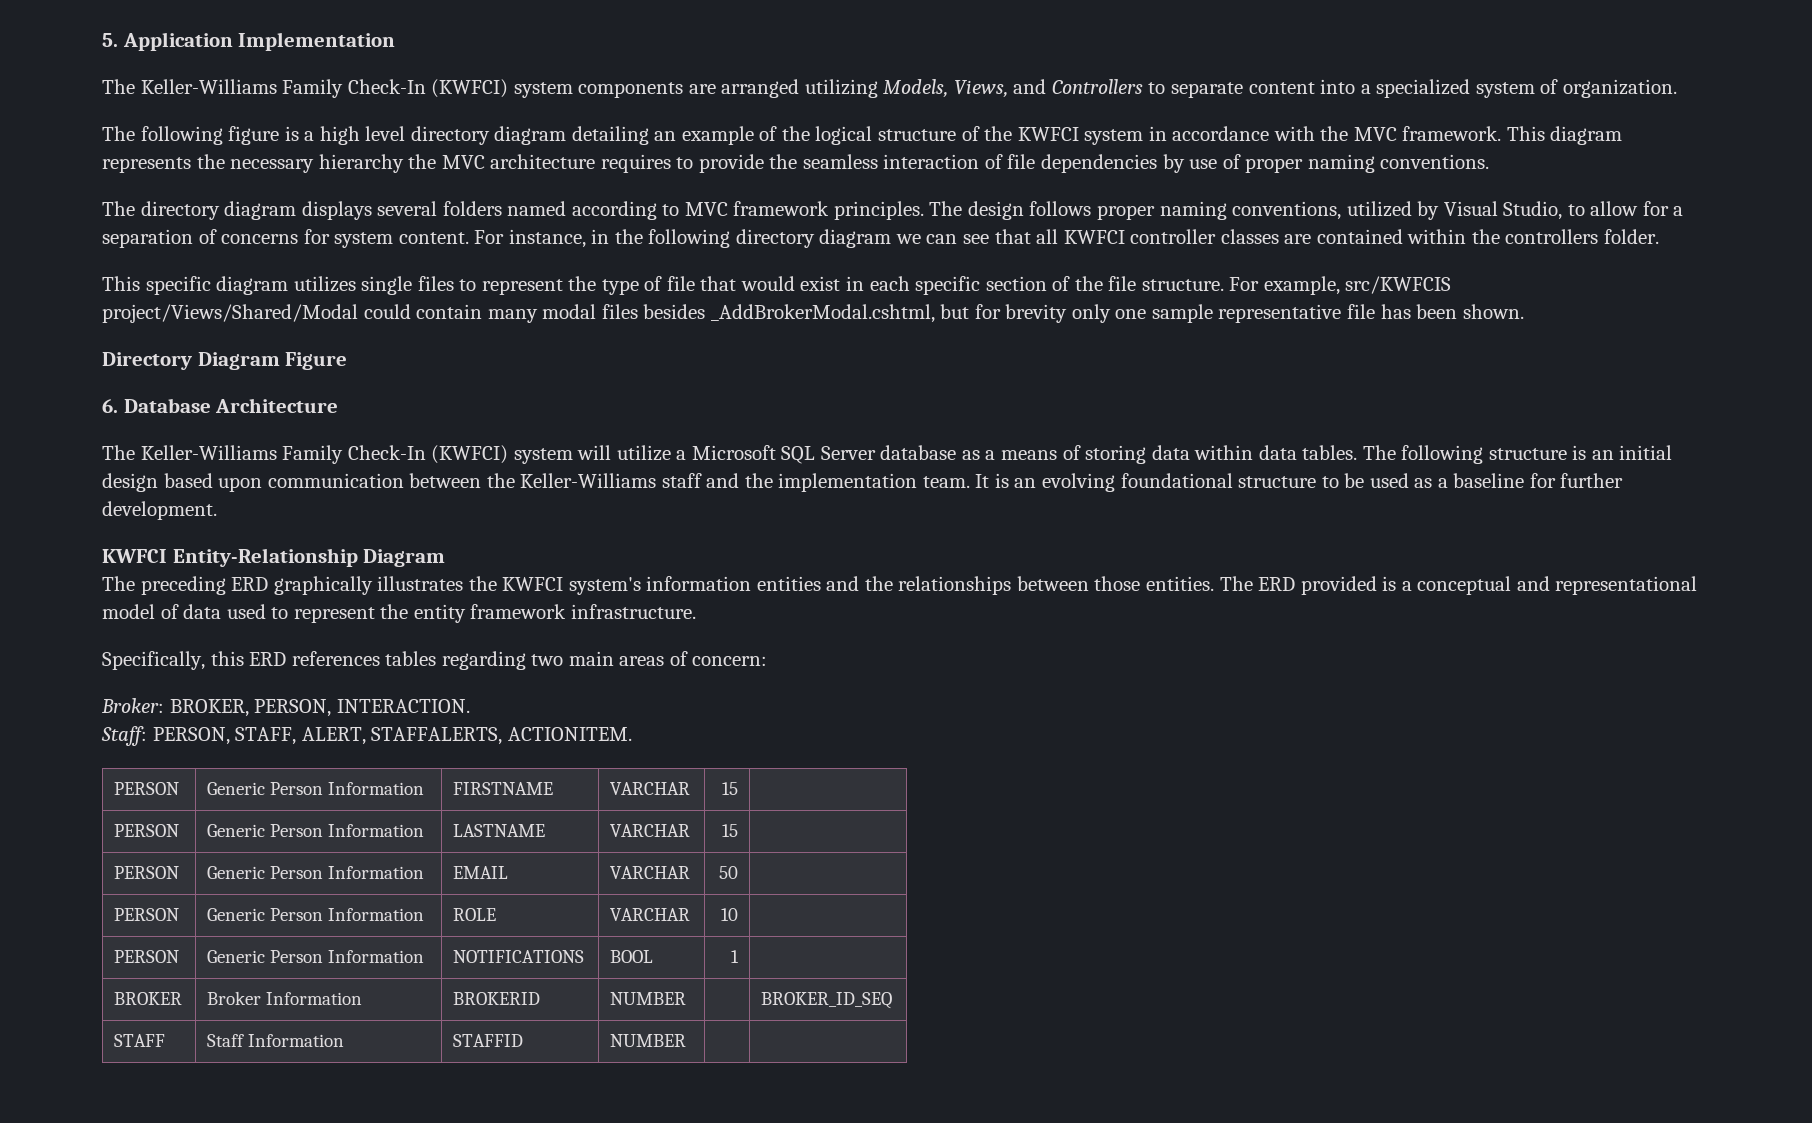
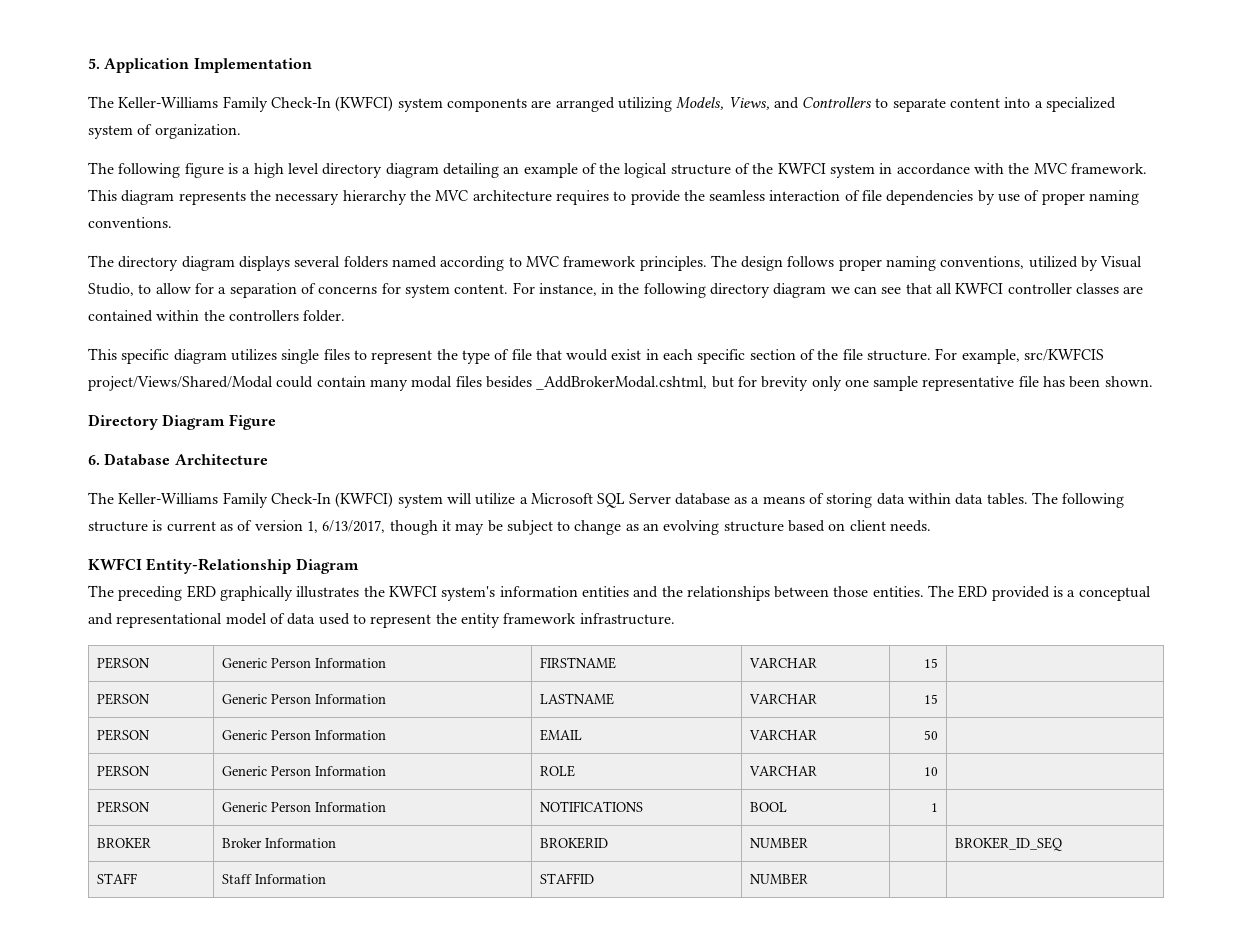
- The following structure is an initial design based upon communication between the Keller-Williams staff and the implementation team. It is an evolving foundational structure to be used as a baseline for further development.
+ The following structure is current as of version 1, 6/13/2017, though it may be subject to change as an evolving structure based on client needs.
- Specifically, this ERD references tables regarding two main areas of concern:
- Broker: BROKER, PERSON, INTERACTION.
- Staff: PERSON, STAFF, ALERT, STAFFALERTS, ACTIONITEM.

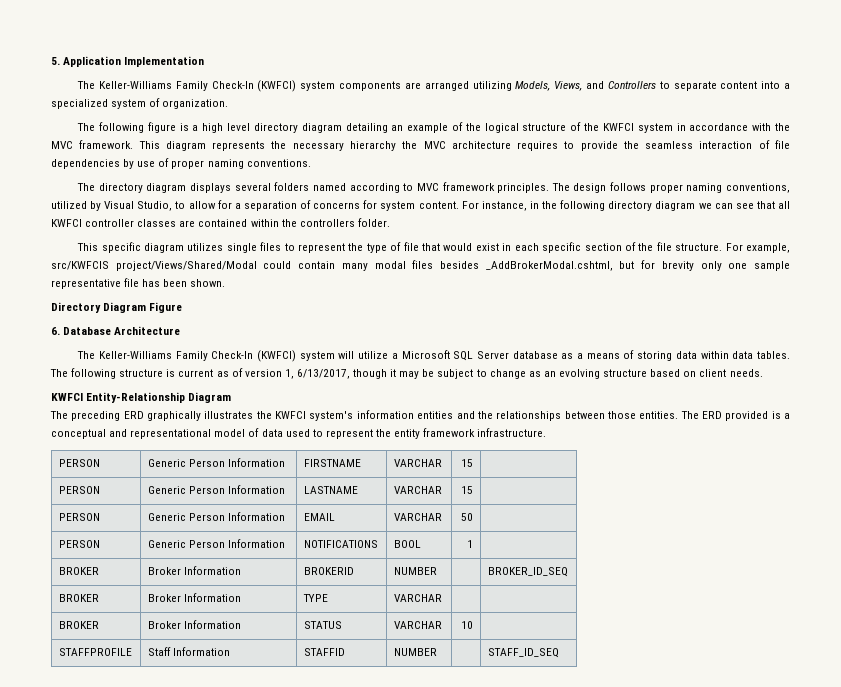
- PERSON | Generic Person Information | ROLE | VARCHAR | 10 |
- STAFF | Staff Information | STAFFID | NUMBER | |
+ BROKER | Broker Information | TYPE | VARCHAR | |
+ BROKER | Broker Information | STATUS | VARCHAR | 10 |
+ STAFFPROFILE | Staff Information | STAFFID | NUMBER | | STAFF_ID_SEQ

